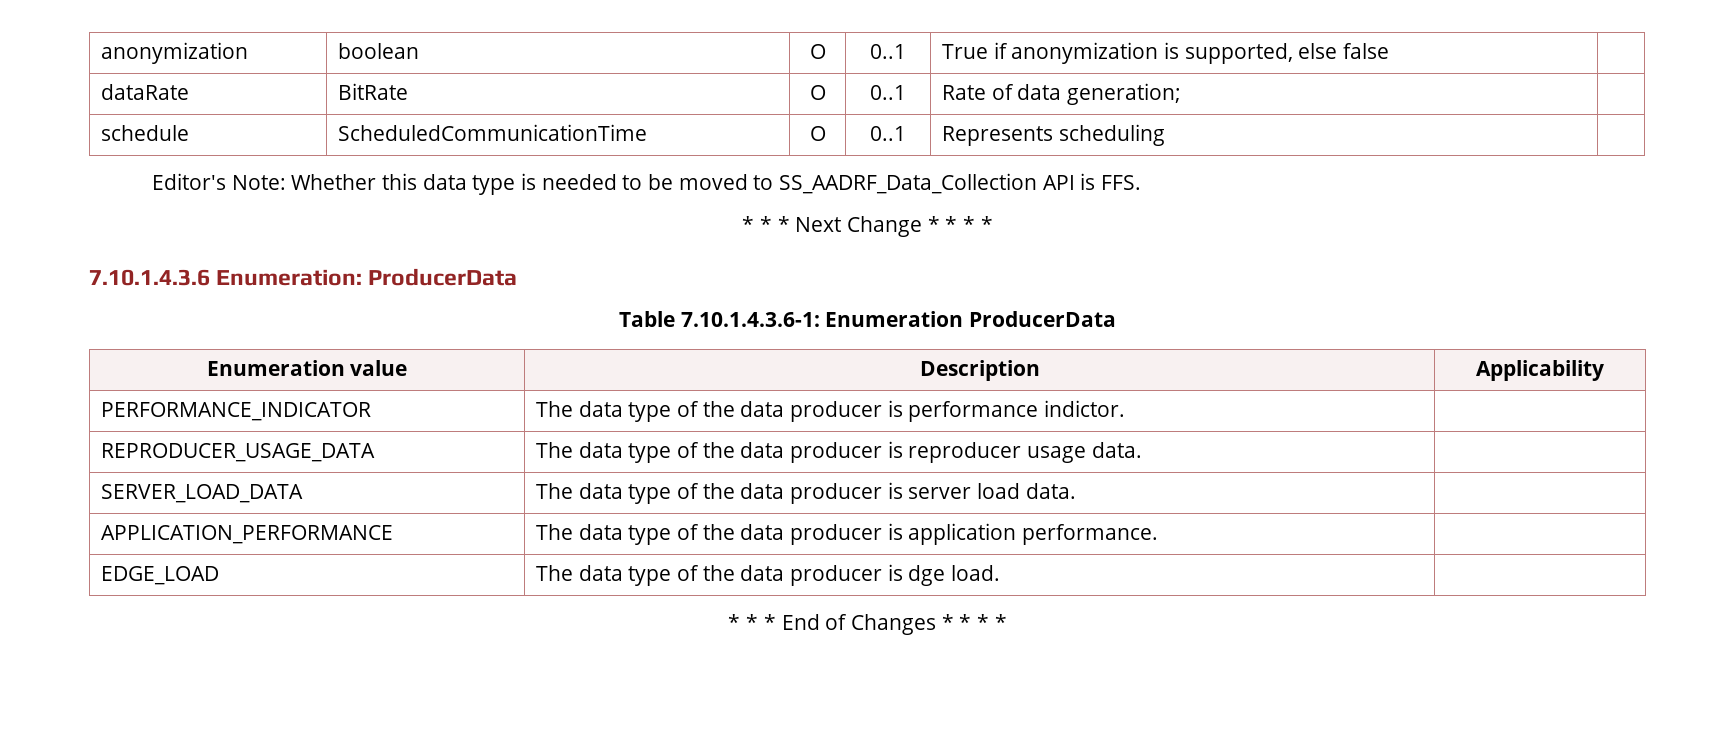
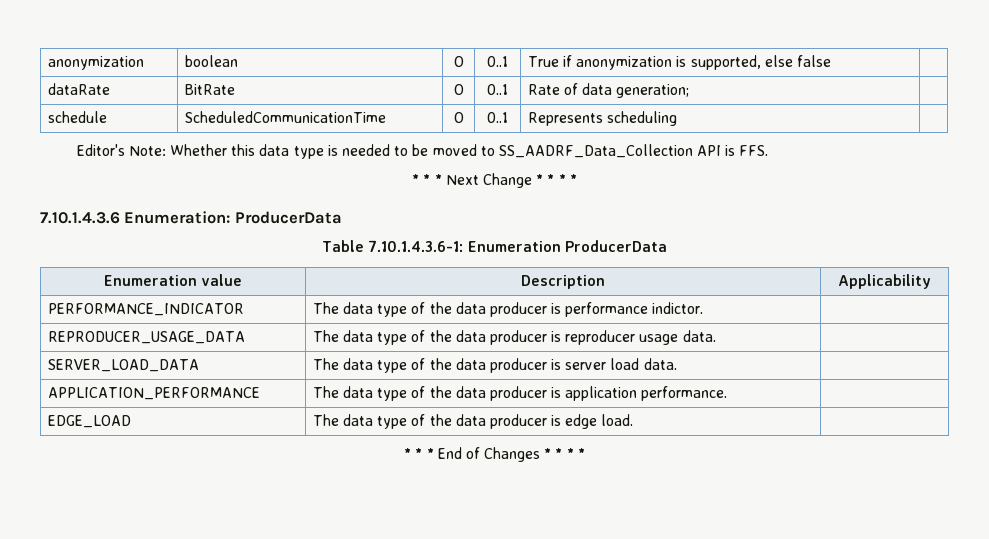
- EDGE_LOAD | The data type of the data producer is dge load. |
+ EDGE_LOAD | The data type of the data producer is edge load. |

